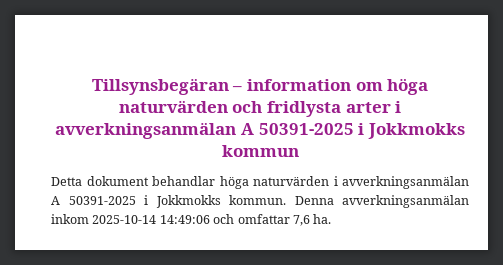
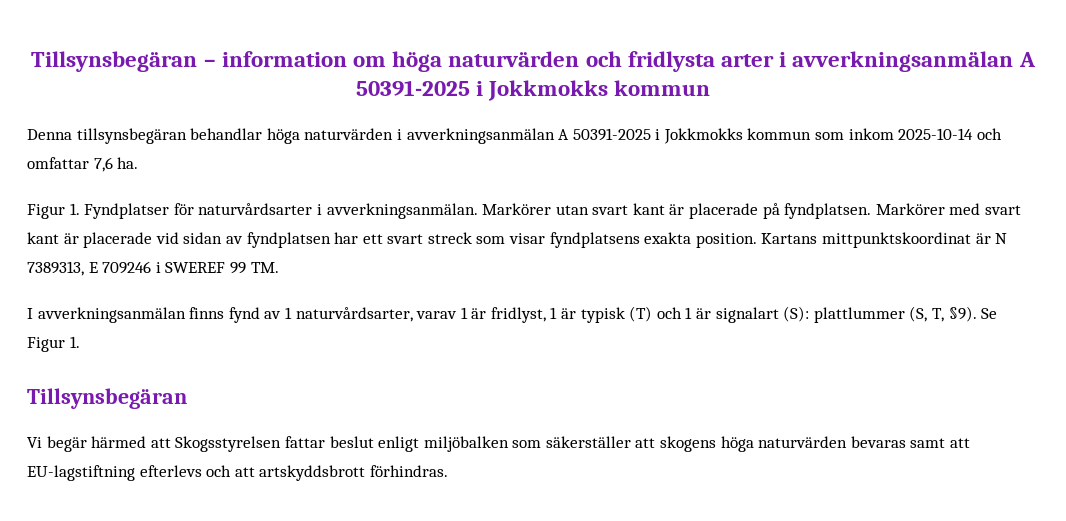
- Detta dokument behandlar höga naturvärden i avverkningsanmälan A 50391-2025 i Jokkmokks kommun. Denna avverkningsanmälan inkom 2025-10-14 14:49:06 och omfattar 7,6 ha.
+ Denna tillsynsbegäran behandlar höga naturvärden i avverkningsanmälan A 50391-2025 i Jokkmokks kommun som inkom 2025-10-14 och omfattar 7,6 ha.
+ Figur 1. Fyndplatser för naturvårdsarter i avverkningsanmälan. Markörer utan svart kant är placerade på fyndplatsen. Markörer med svart kant är placerade vid sidan av fyndplatsen har ett svart streck som visar fyndplatsens exakta position. Kartans mittpunktskoordinat är N 7389313, E 709246 i SWEREF 99 TM.
+ I avverkningsanmälan finns fynd av 1 naturvårdsarter, varav 1 är fridlyst, 1 är typisk (T) och 1 är signalart (S): plattlummer (S, T, §9). Se Figur 1.
+ Tillsynsbegäran
+ Vi begär härmed att Skogsstyrelsen fattar beslut enligt miljöbalken som säkerställer att skogens höga naturvärden bevaras samt att EU-lagstiftning efterlevs och att artskyddsbrott förhindras.

